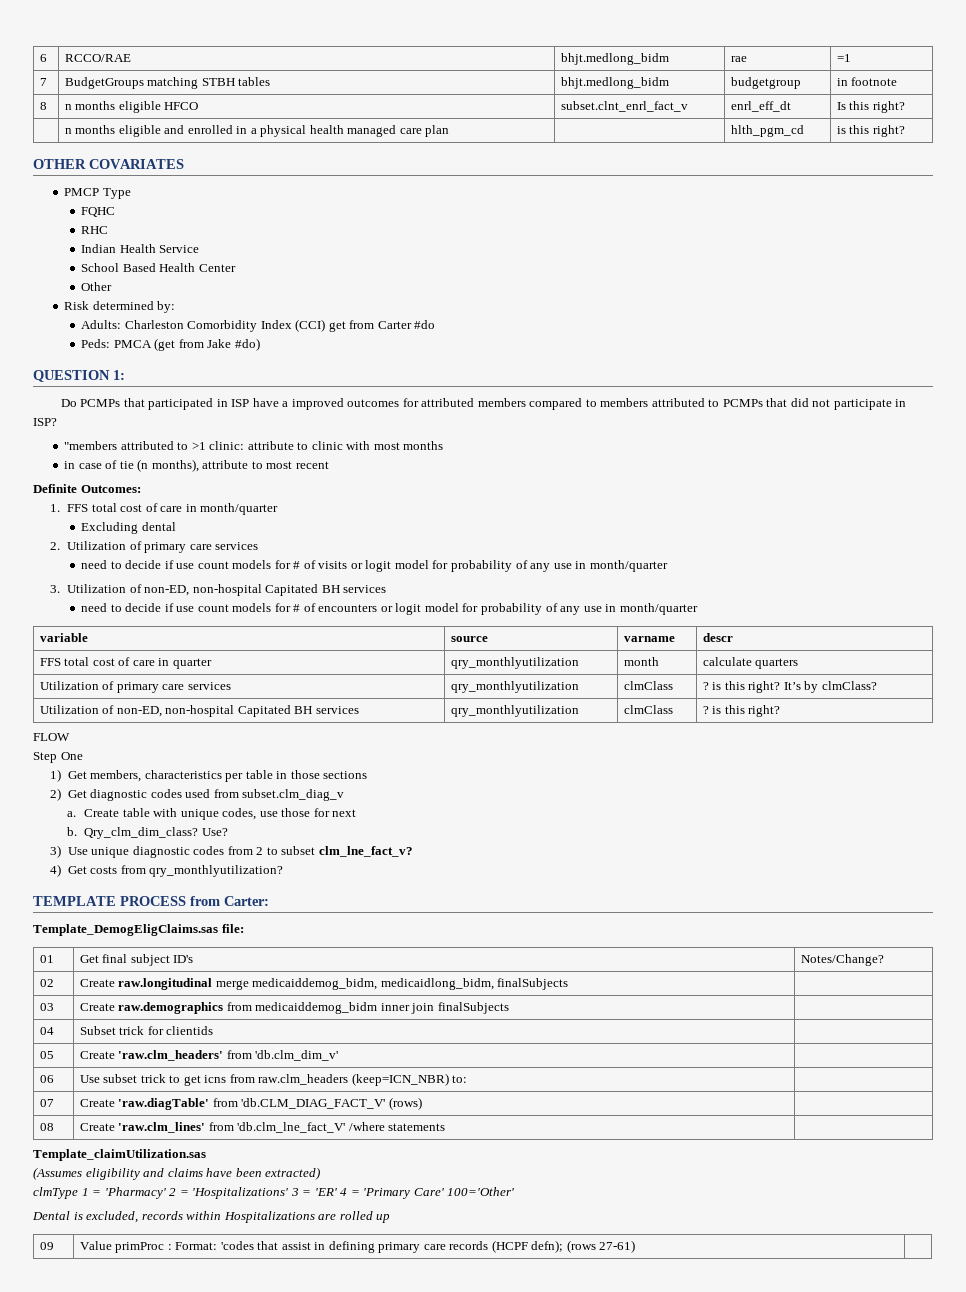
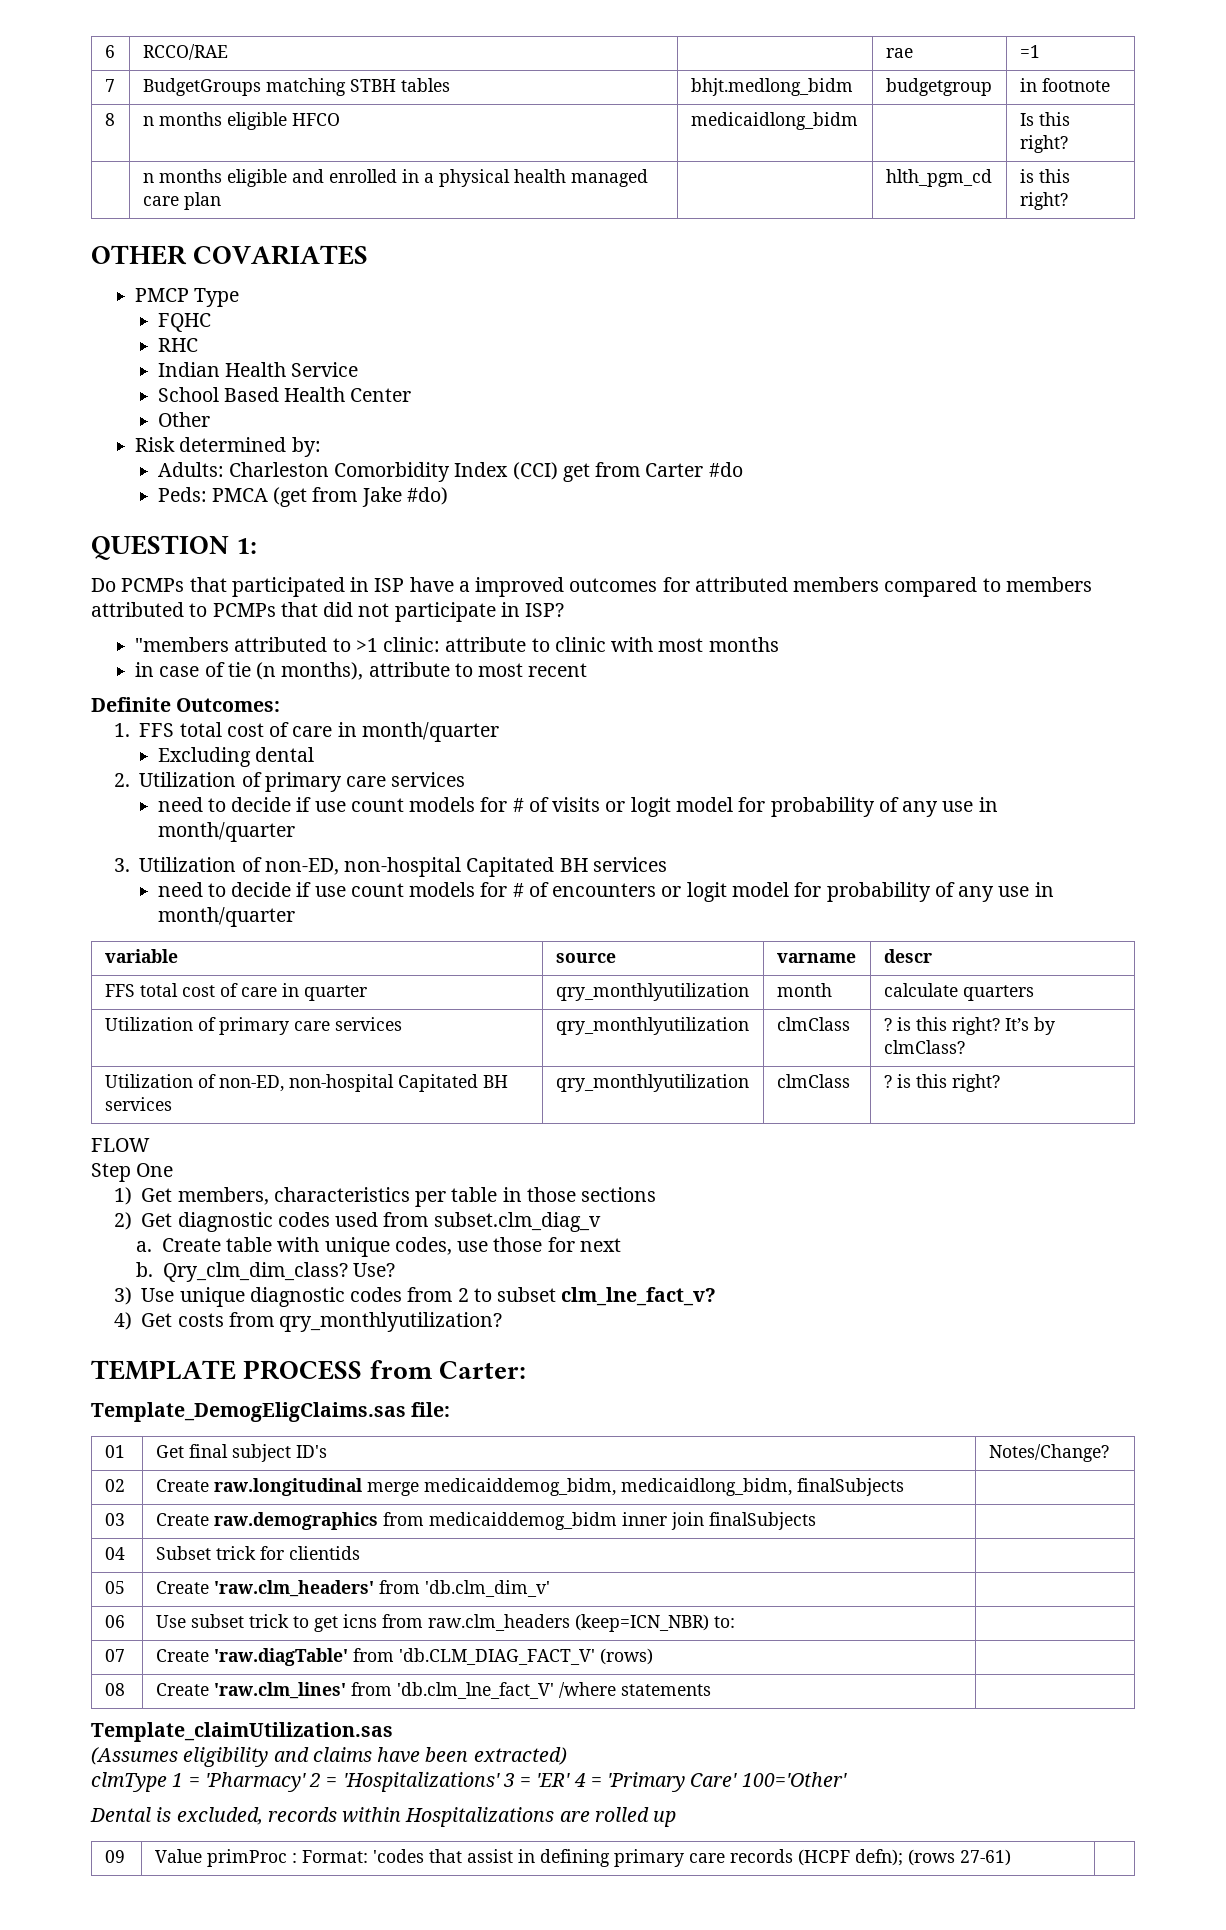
- 6 | RCCO/RAE | bhjt.medlong_bidm | rae | =1
+ 6 | RCCO/RAE | | rae | =1
- 8 | n months eligible HFCO | subset.clnt_enrl_fact_v | enrl_eff_dt | Is this right?
+ 8 | n months eligible HFCO | medicaidlong_bidm | | Is this right?

